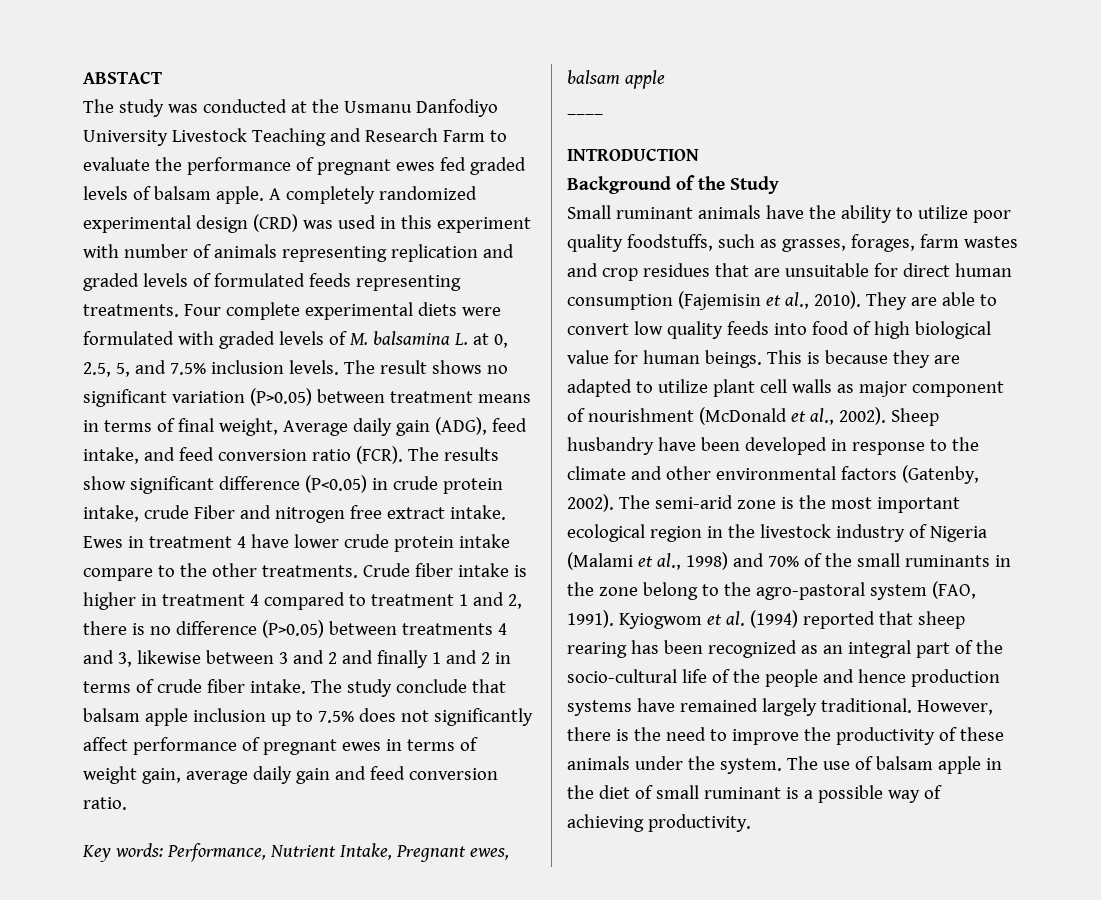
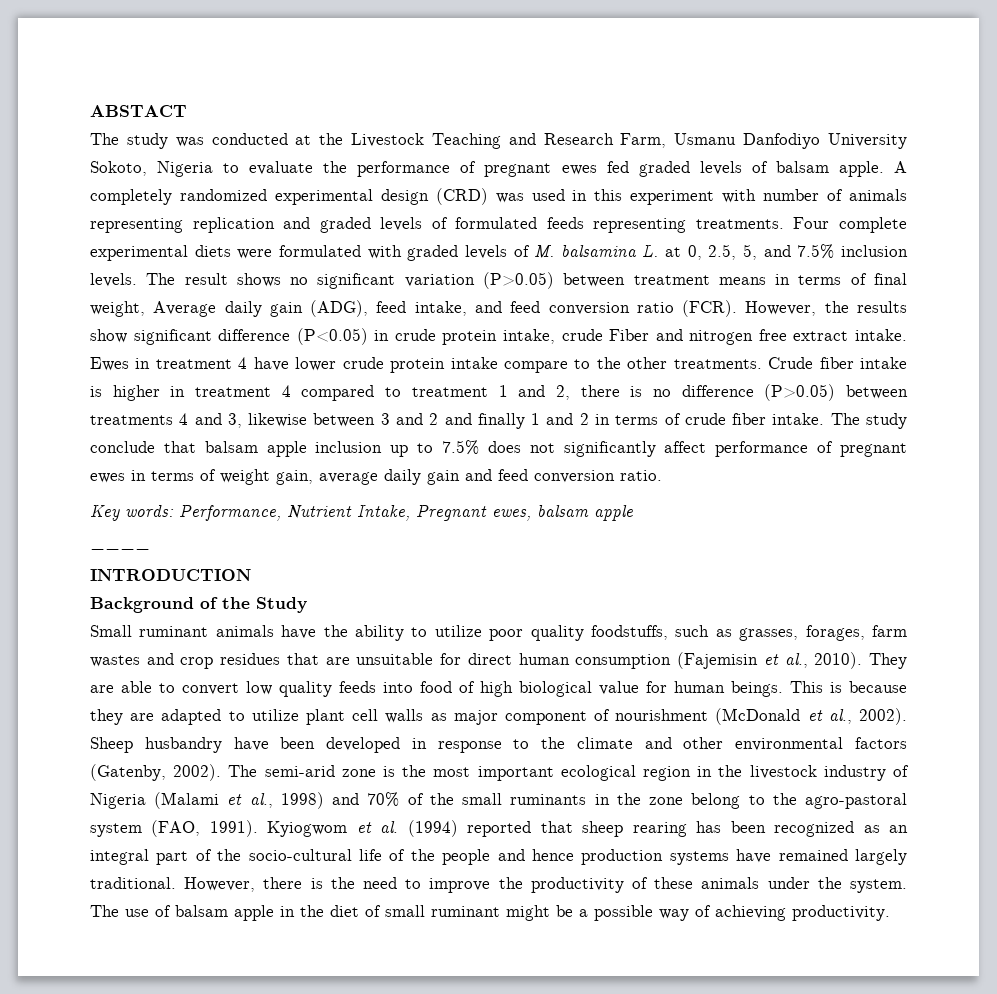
- The study was conducted at the Usmanu Danfodiyo University Livestock Teaching and Research Farm to evaluate the performance of pregnant ewes fed graded levels of balsam apple.
+ The study was conducted at the Livestock Teaching and Research Farm, Usmanu Danfodiyo University Sokoto, Nigeria to evaluate the performance of pregnant ewes fed graded levels of balsam apple.
- The results show significant difference (P<0.05) in crude protein intake, crude Fiber and nitrogen free extract intake.
+ However, the results show significant difference (P<0.05) in crude protein intake, crude Fiber and nitrogen free extract intake.
- The use of balsam apple in the diet of small ruminant is a possible way of achieving productivity.
+ The use of balsam apple in the diet of small ruminant might be a possible way of achieving productivity.

